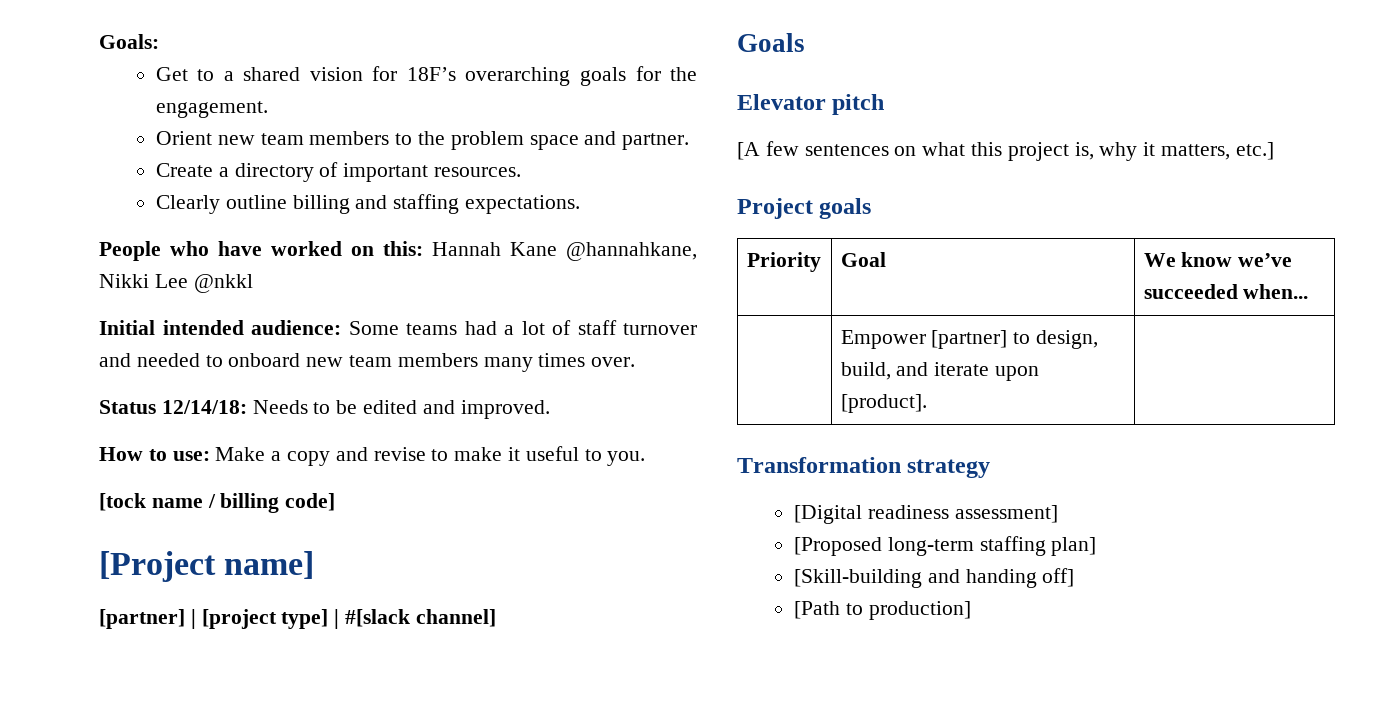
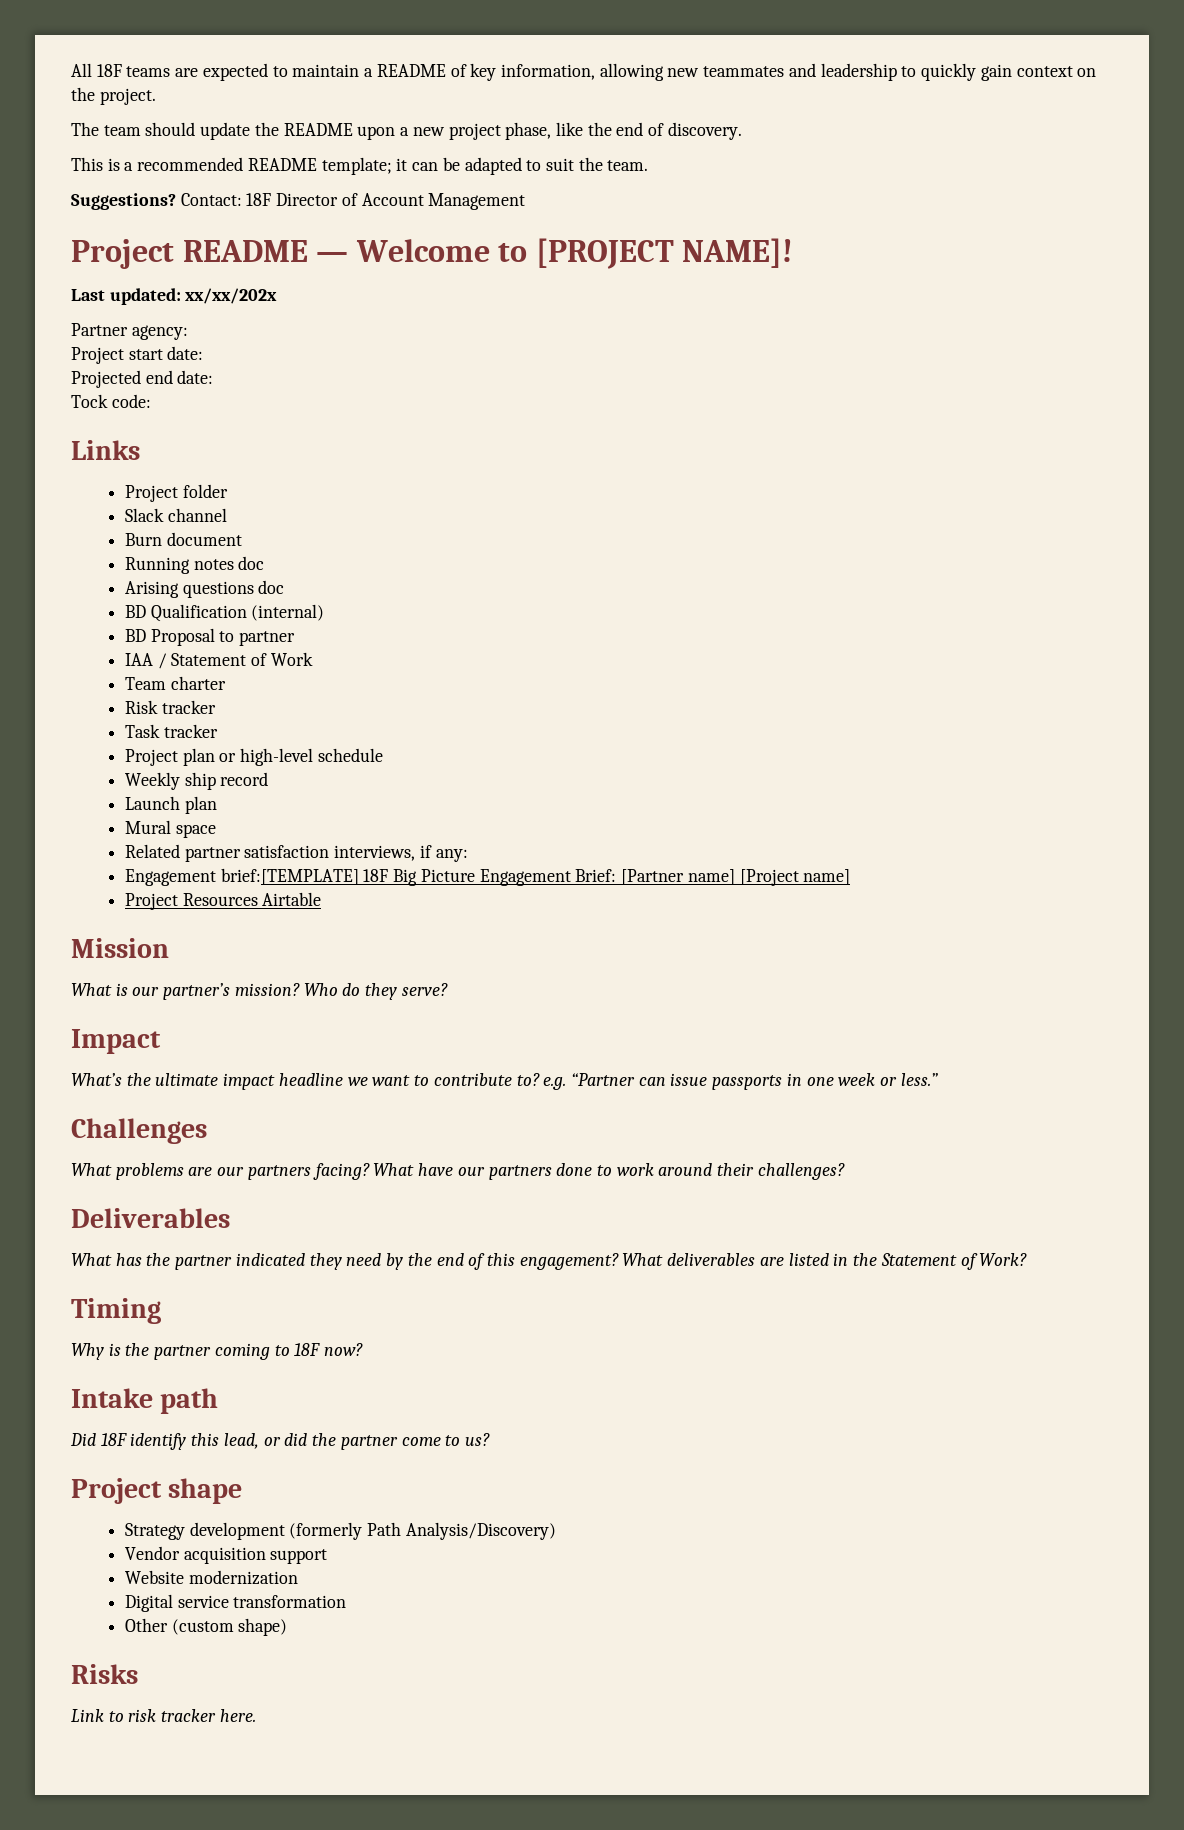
- Goals:
- Get to a shared vision for 18F’s overarching goals for the engagement.
- Orient new team members to the problem space and partner.
- Create a directory of important resources.
- Clearly outline billing and staffing expectations.
- People who have worked on this: Hannah Kane @hannahkane, Nikki Lee @nkkl
- Initial intended audience: Some teams had a lot of staff turnover and needed to onboard new team members many times over.
- Status 12/14/18: Needs to be edited and improved.
- How to use: Make a copy and revise to make it useful to you.
- [tock name / billing code]
- [Project name]
- [partner] | [project type] | #[slack channel]
- Goals
- Elevator pitch
- [A few sentences on what this project is, why it matters, etc.]
- Project goals
- Priority | Goal | We know we’ve succeeded when...
- | Empower [partner] to design, build, and iterate upon [product]. |
- Transformation strategy
- [Digital readiness assessment]
- [Proposed long-term staffing plan]
- [Skill-building and handing off]
- [Path to production]
+ All 18F teams are expected to maintain a README of key information, allowing new teammates and leadership to quickly gain context on the project.
+ The team should update the README upon a new project phase, like the end of discovery.
+ This is a recommended README template; it can be adapted to suit the team.
+ Suggestions? Contact: 18F Director of Account Management
+ Project README — Welcome to [PROJECT NAME]!
+ Last updated: xx/xx/202x
+ Partner agency:
+ Project start date:
+ Projected end date:
+ Tock code:
+ Links
+ Project folder
+ Slack channel
+ Burn document
+ Running notes doc
+ Arising questions doc
+ BD Qualification (internal)
+ BD Proposal to partner
+ IAA / Statement of Work
+ Team charter
+ Risk tracker
+ Task tracker
+ Project plan or high-level schedule
+ Weekly ship record
+ Launch plan
+ Mural space
+ Related partner satisfaction interviews, if any:
+ Engagement brief:[TEMPLATE] 18F Big Picture Engagement Brief: [Partner name] [Project name]
+ Project Resources Airtable
+ Mission
+ What is our partner’s mission? Who do they serve?
+ Impact
+ What’s the ultimate impact headline we want to contribute to? e.g. “Partner can issue passports in one week or less.”
+ Challenges
+ What problems are our partners facing? What have our partners done to work around their challenges?
+ Deliverables
+ What has the partner indicated they need by the end of this engagement? What deliverables are listed in the Statement of Work?
+ Timing
+ Why is the partner coming to 18F now?
+ Intake path
+ Did 18F identify this lead, or did the partner come to us?
+ Project shape
+ Strategy development (formerly Path Analysis/Discovery)
+ Vendor acquisition support
+ Website modernization
+ Digital service transformation
+ Other (custom shape)
+ Risks
+ Link to risk tracker here.

